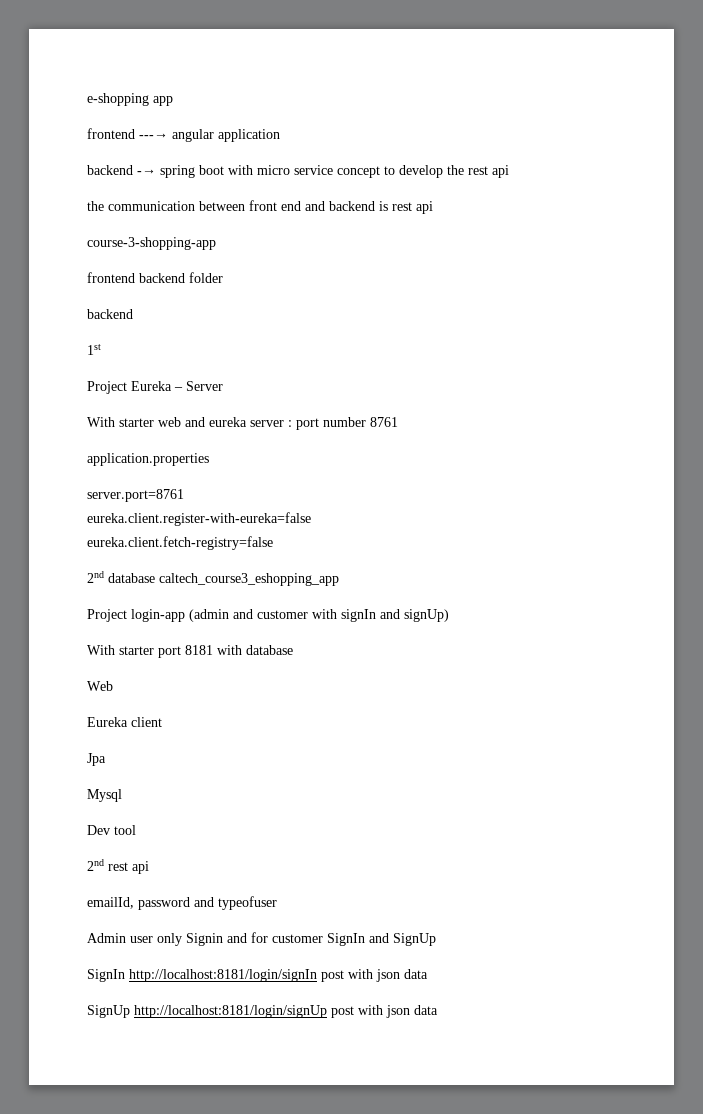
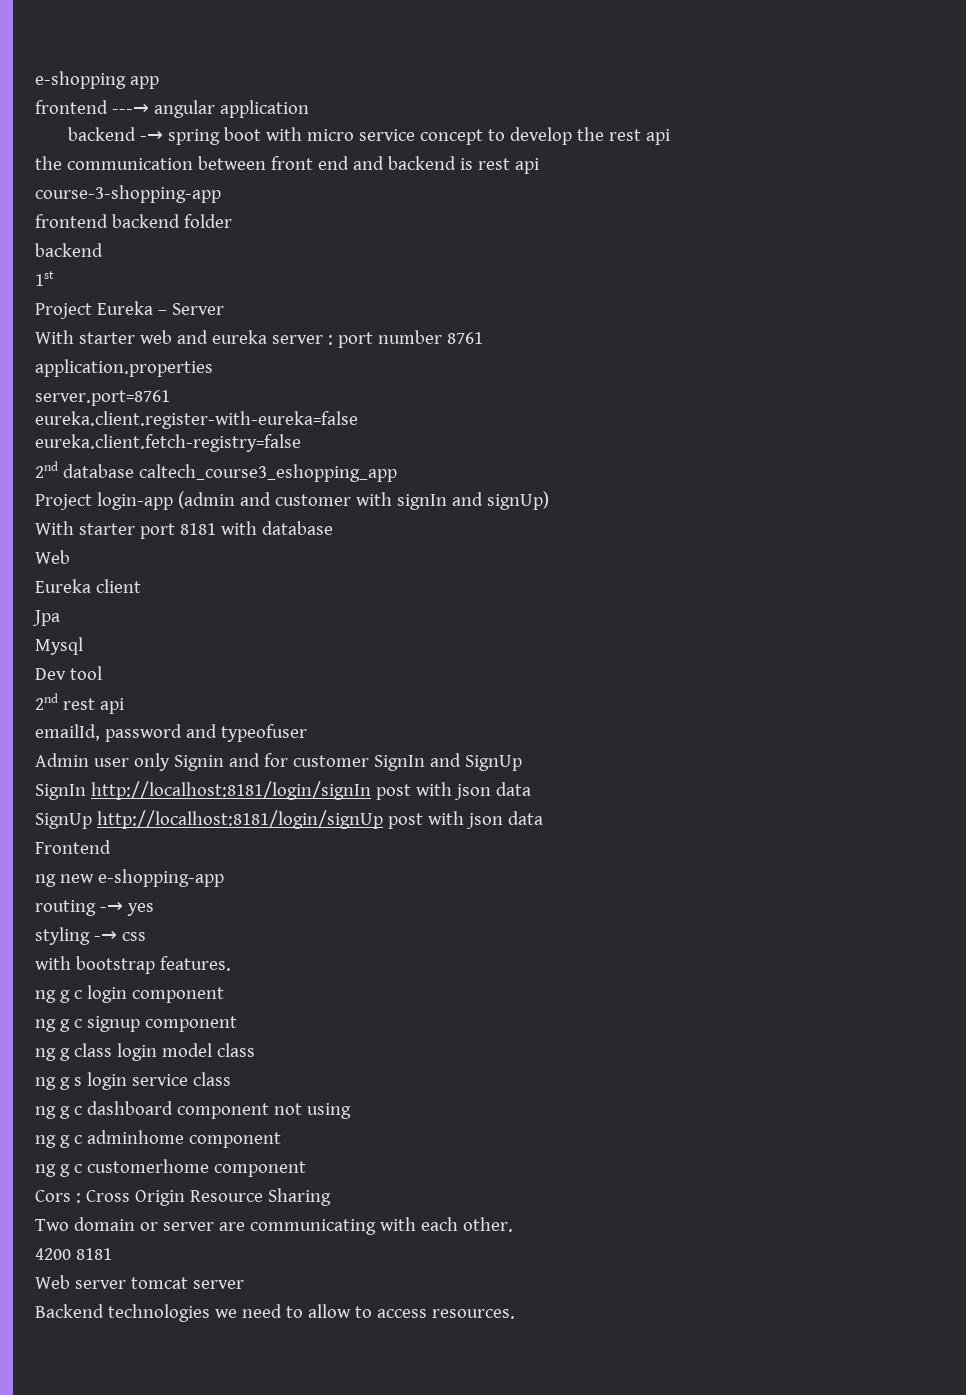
+ Frontend
+ ng new e-shopping-app
+ routing -→ yes
+ styling -→ css
+ with bootstrap features.
+ ng g c login component
+ ng g c signup component
+ ng g class login model class
+ ng g s login service class
+ ng g c dashboard component not using
+ ng g c adminhome component
+ ng g c customerhome component
+ Cors : Cross Origin Resource Sharing
+ Two domain or server are communicating with each other.
+ 4200 8181
+ Web server tomcat server
+ Backend technologies we need to allow to access resources.

